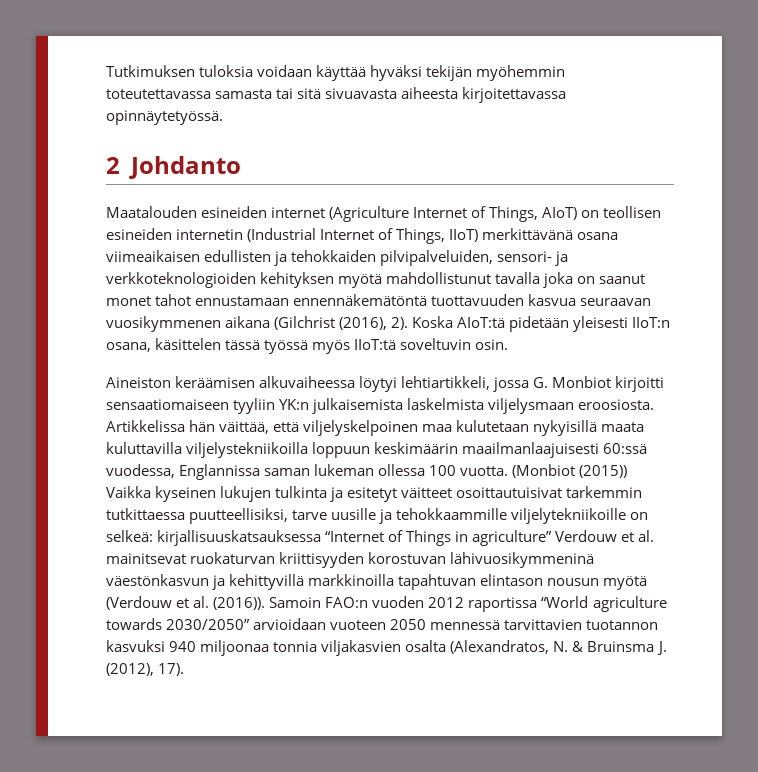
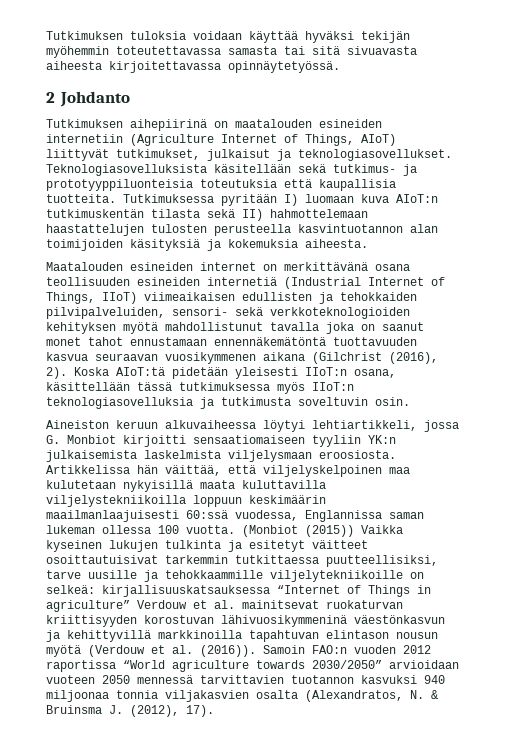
- Maatalouden esineiden internet (Agriculture Internet of Things, AIoT) on teollisen esineiden internetin (Industrial Internet of Things, IIoT) merkittävänä osana viimeaikaisen edullisten ja tehokkaiden pilvipalveluiden, sensori- ja verkkoteknologioiden kehityksen myötä mahdollistunut tavalla joka on saanut monet tahot ennustamaan ennennäkemätöntä tuottavuuden kasvua seuraavan vuosikymmenen aikana (Gilchrist (2016), 2).
+ Tutkimuksen aihepiirinä on maatalouden esineiden internetiin (Agriculture Internet of Things, AIoT) liittyvät tutkimukset, julkaisut ja teknologiasovellukset. Teknologiasovelluksista käsitellään sekä tutkimus- ja prototyyppiluonteisia toteutuksia että kaupallisia tuotteita. Tutkimuksessa pyritään I) luomaan kuva AIoT:n tutkimuskentän tilasta sekä II) hahmottelemaan haastattelujen tulosten perusteella kasvintuotannon alan toimijoiden käsityksiä ja kokemuksia aiheesta.
+ Maatalouden esineiden internet on merkittävänä osana teollisuuden esineiden internetiä (Industrial Internet of Things, IIoT) viimeaikaisen edullisten ja tehokkaiden pilvipalveluiden, sensori- sekä verkkoteknologioiden kehityksen myötä mahdollistunut tavalla joka on saanut monet tahot ennustamaan ennennäkemätöntä tuottavuuden kasvua seuraavan vuosikymmenen aikana (Gilchrist (2016), 2).
- Koska AIoT:tä pidetään yleisesti IIoT:n osana, käsittelen tässä työssä myös IIoT:tä soveltuvin osin.
+ Koska AIoT:tä pidetään yleisesti IIoT:n osana, käsittellään tässä tutkimuksessa myös IIoT:n teknologiasovelluksia ja tutkimusta soveltuvin osin.
- Aineiston keräämisen alkuvaiheessa löytyi lehtiartikkeli, jossa G. Monbiot kirjoitti sensaatiomaiseen tyyliin YK:n julkaisemista laskelmista viljelysmaan eroosiosta.
+ Aineiston keruun alkuvaiheessa löytyi lehtiartikkeli, jossa G. Monbiot kirjoitti sensaatiomaiseen tyyliin YK:n julkaisemista laskelmista viljelysmaan eroosiosta.

